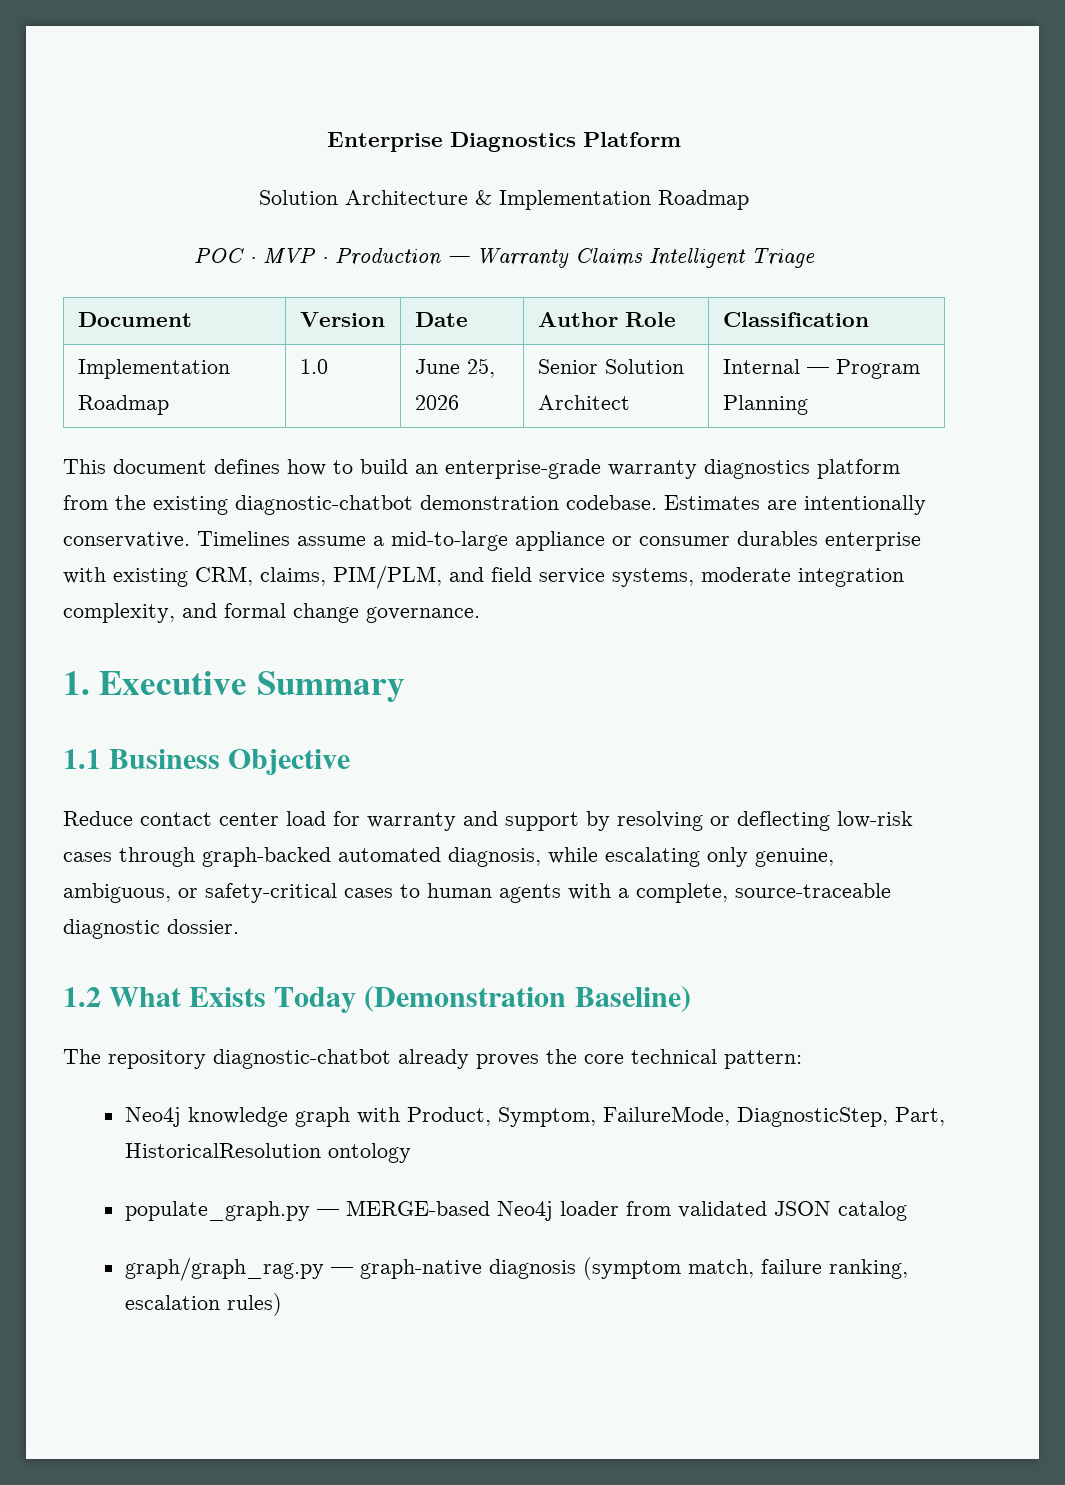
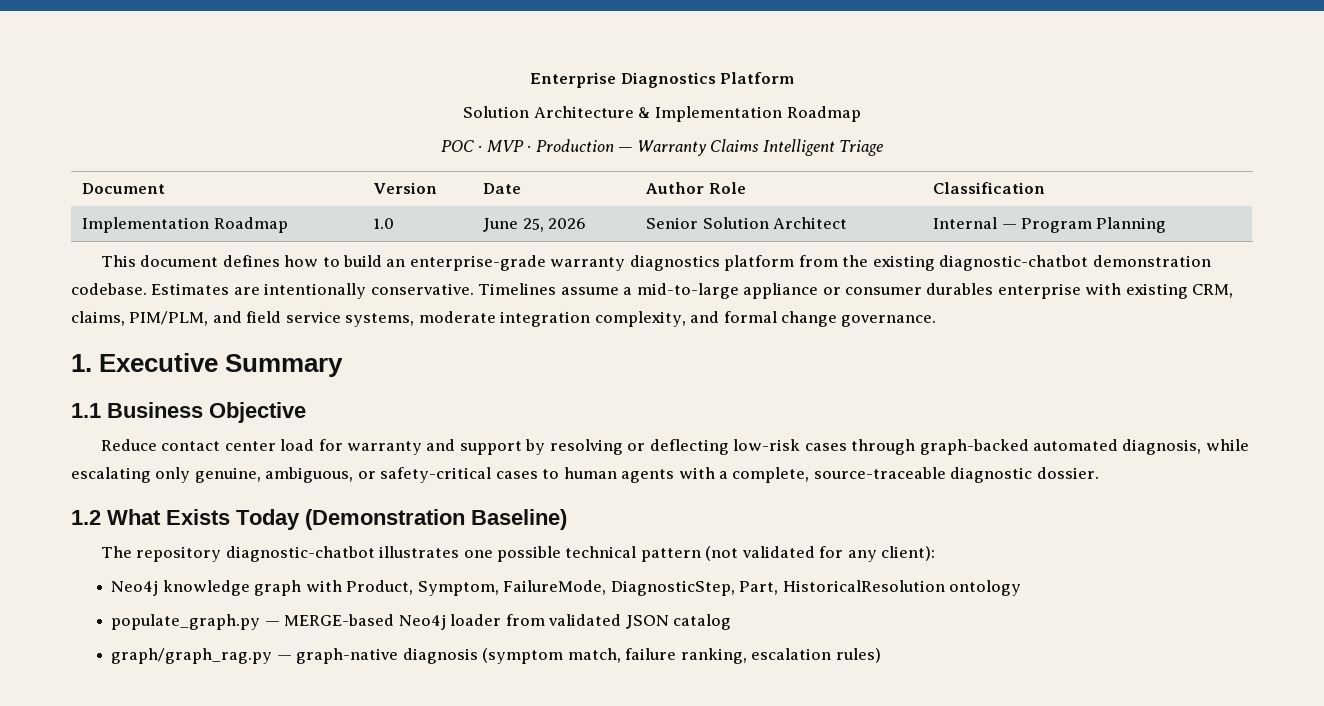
- The repository diagnostic-chatbot already proves the core technical pattern:
+ The repository diagnostic-chatbot illustrates one possible technical pattern (not validated for any client):

